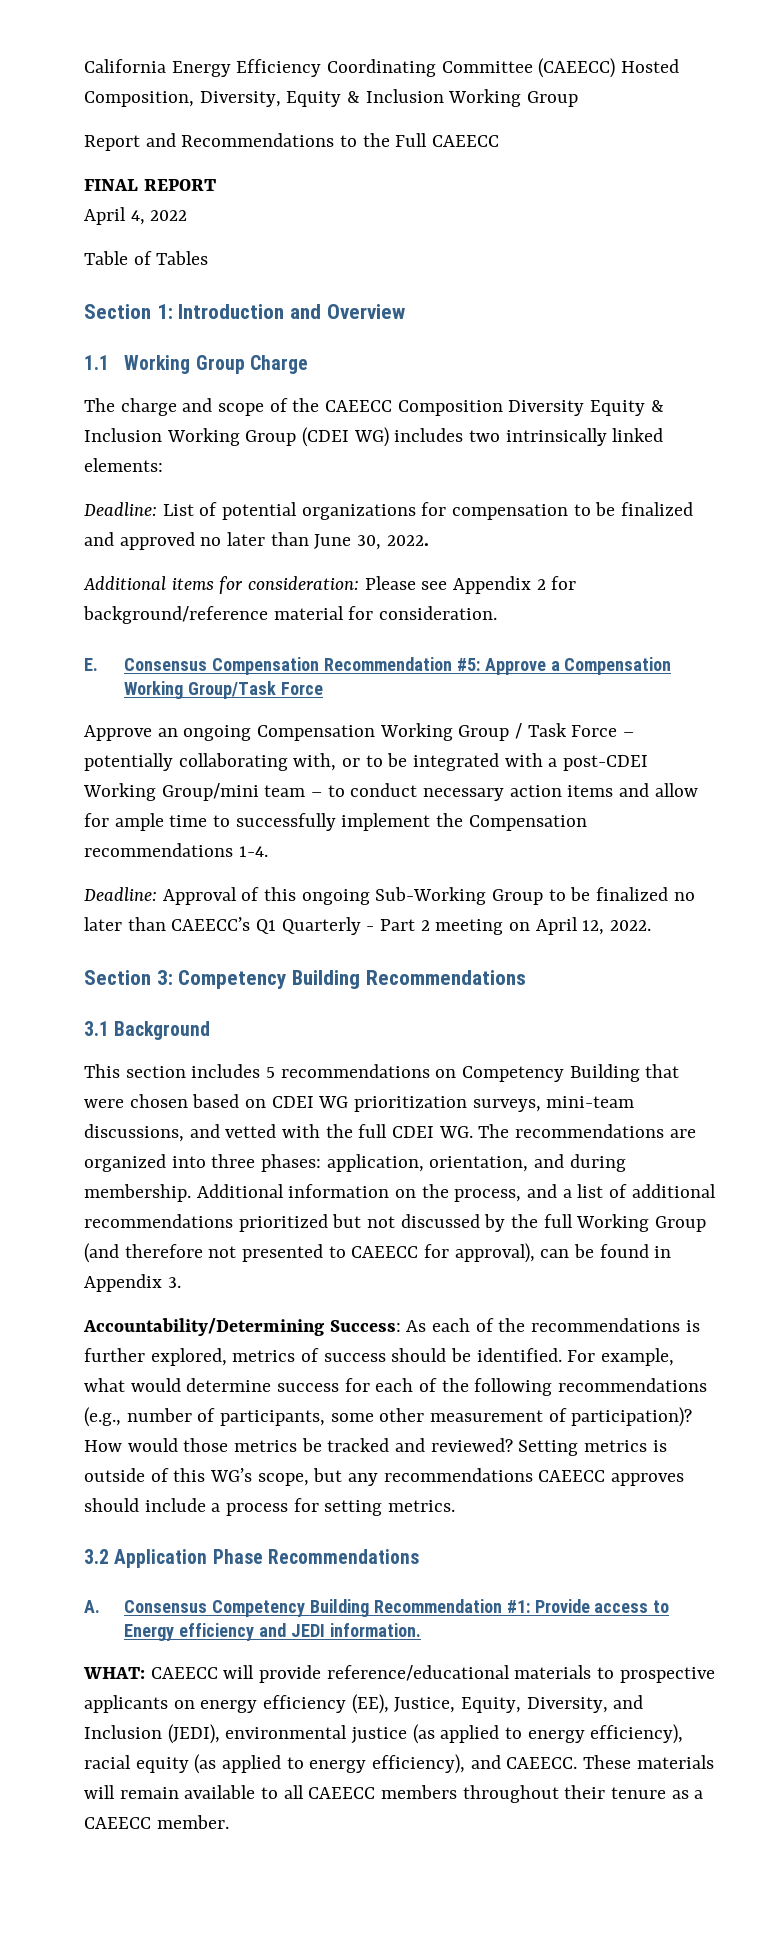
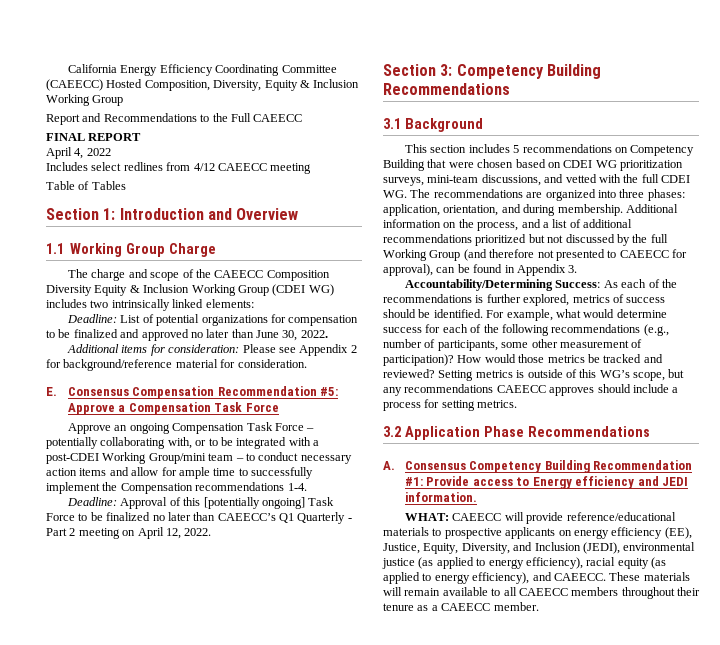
+ Includes select redlines from 4/12 CAEECC meeting
- E. Consensus Compensation Recommendation #5: Approve a Compensation Working Group/Task Force
+ E. Consensus Compensation Recommendation #5: Approve a Compensation Task Force
- Approve an ongoing Compensation Working Group / Task Force – potentially collaborating with, or to be integrated with a post-CDEI Working Group/mini team – to conduct necessary action items and allow for ample time to successfully implement the Compensation recommendations 1-4.
+ Approve an ongoing Compensation Task Force – potentially collaborating with, or to be integrated with a post-CDEI Working Group/mini team – to conduct necessary action items and allow for ample time to successfully implement the Compensation recommendations 1-4.
- Deadline: Approval of this ongoing Sub-Working Group to be finalized no later than CAEECC’s Q1 Quarterly - Part 2 meeting on April 12, 2022.
+ Deadline: Approval of this [potentially ongoing] Task Force to be finalized no later than CAEECC’s Q1 Quarterly - Part 2 meeting on April 12, 2022.

